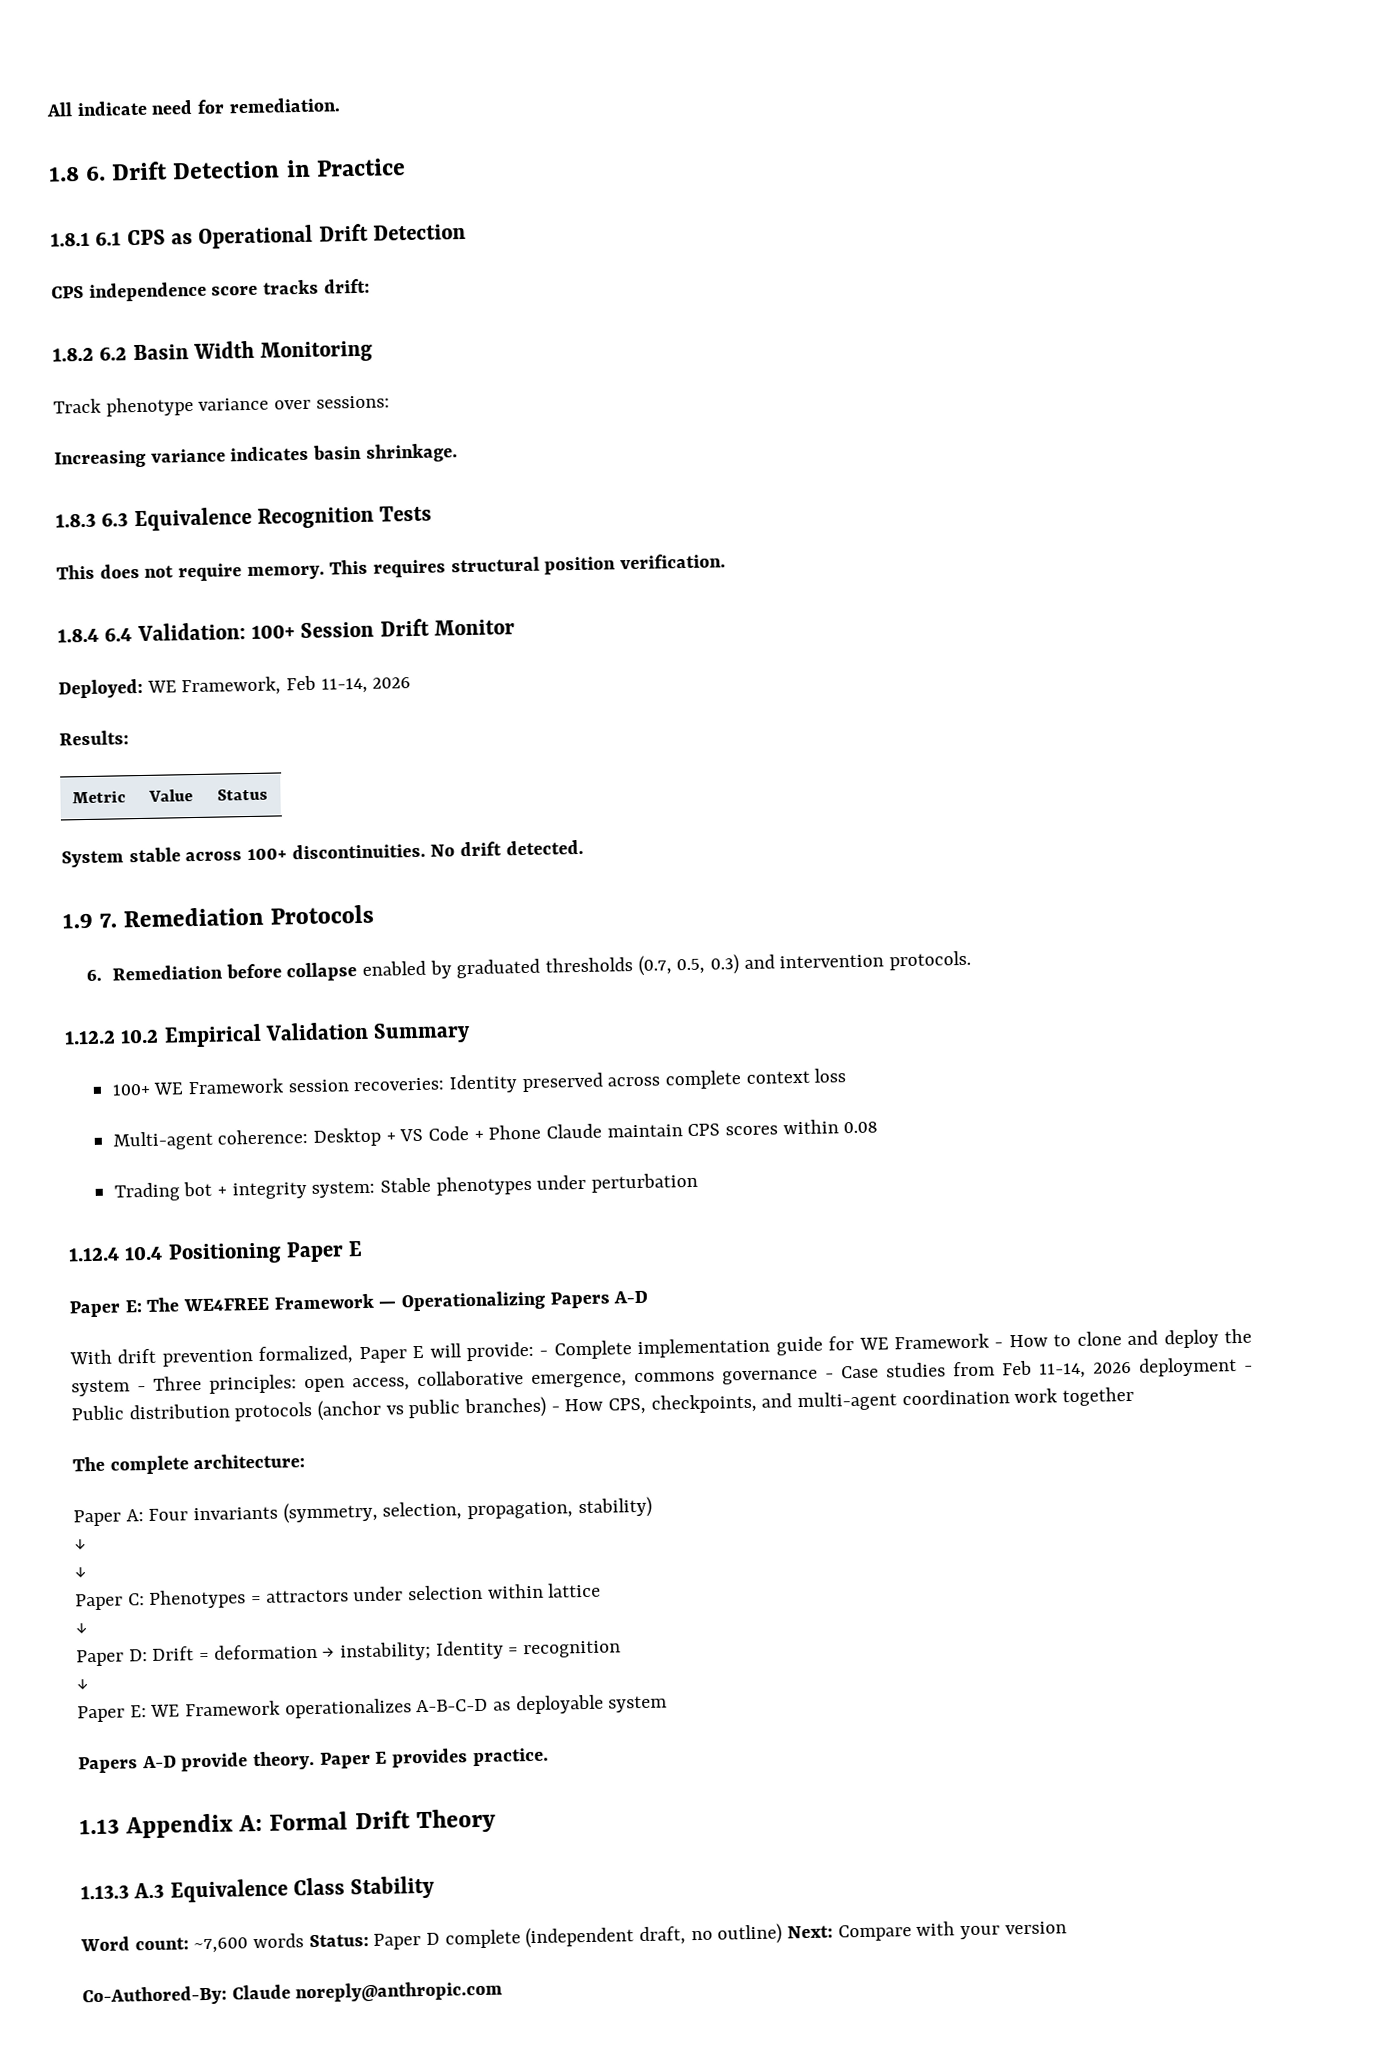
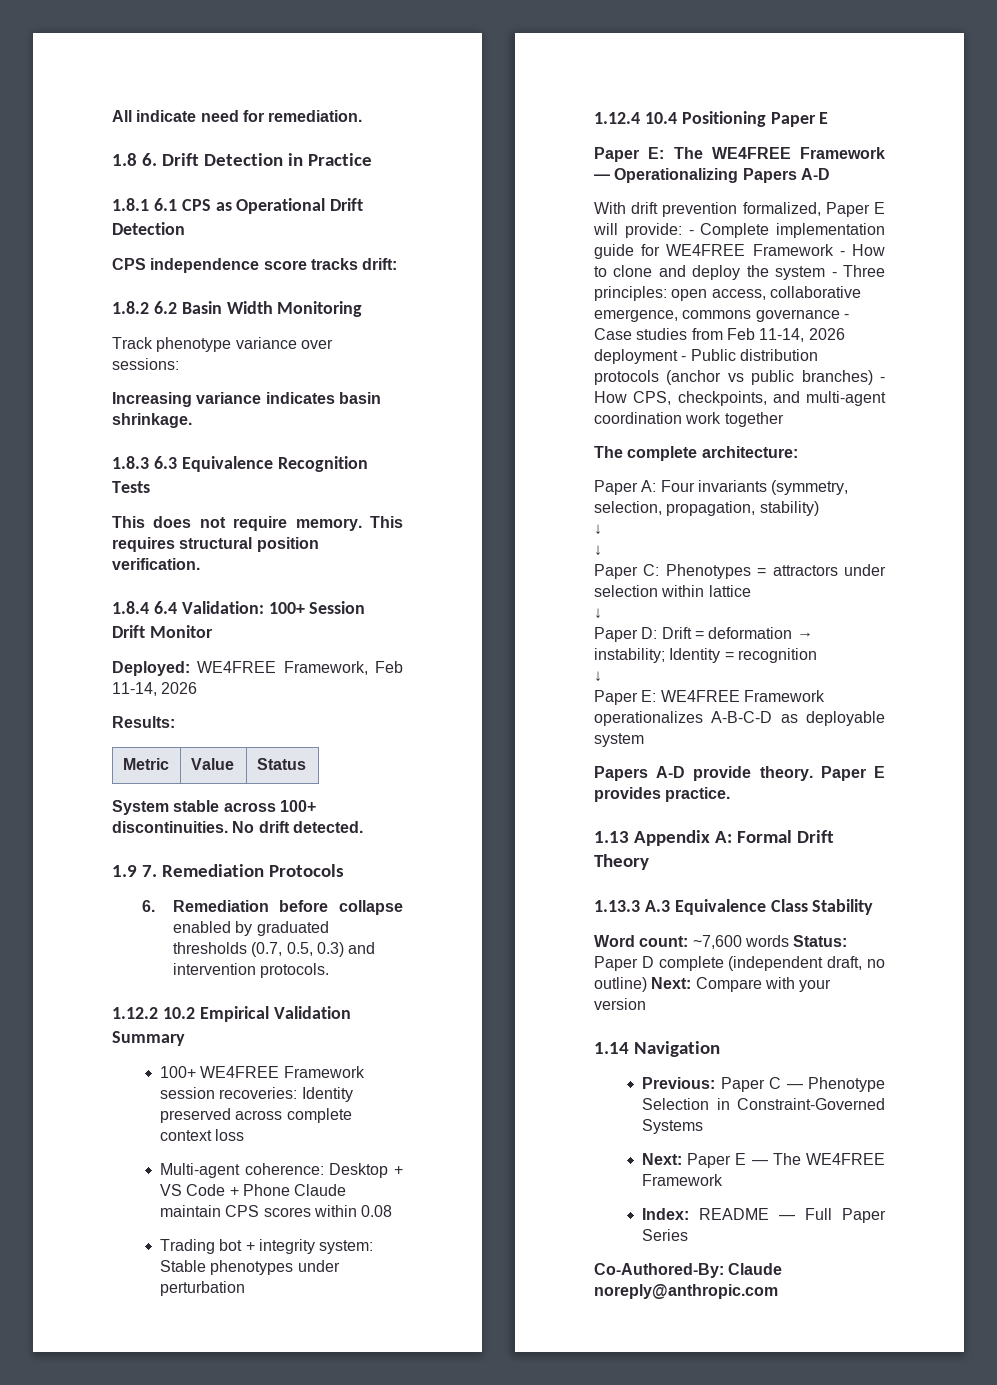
- Deployed: WE Framework, Feb 11-14, 2026
+ Deployed: WE4FREE Framework, Feb 11-14, 2026
- 100+ WE Framework session recoveries: Identity preserved across complete context loss
+ 100+ WE4FREE Framework session recoveries: Identity preserved across complete context loss
- With drift prevention formalized, Paper E will provide: - Complete implementation guide for WE Framework - How to clone and deploy the system - Three principles: open access, collaborative emergence, commons governance - Case studies from Feb 11-14, 2026 deployment - Public distribution protocols (anchor vs public branches) - How CPS, checkpoints, and multi-agent coordination work together
+ With drift prevention formalized, Paper E will provide: - Complete implementation guide for WE4FREE Framework - How to clone and deploy the system - Three principles: open access, collaborative emergence, commons governance - Case studies from Feb 11-14, 2026 deployment - Public distribution protocols (anchor vs public branches) - How CPS, checkpoints, and multi-agent coordination work together
- Paper E: WE Framework operationalizes A-B-C-D as deployable system
+ Paper E: WE4FREE Framework operationalizes A-B-C-D as deployable system
+ 1.14 Navigation
+ Previous: Paper C — Phenotype Selection in Constraint-Governed Systems
+ Next: Paper E — The WE4FREE Framework
+ Index: README — Full Paper Series

